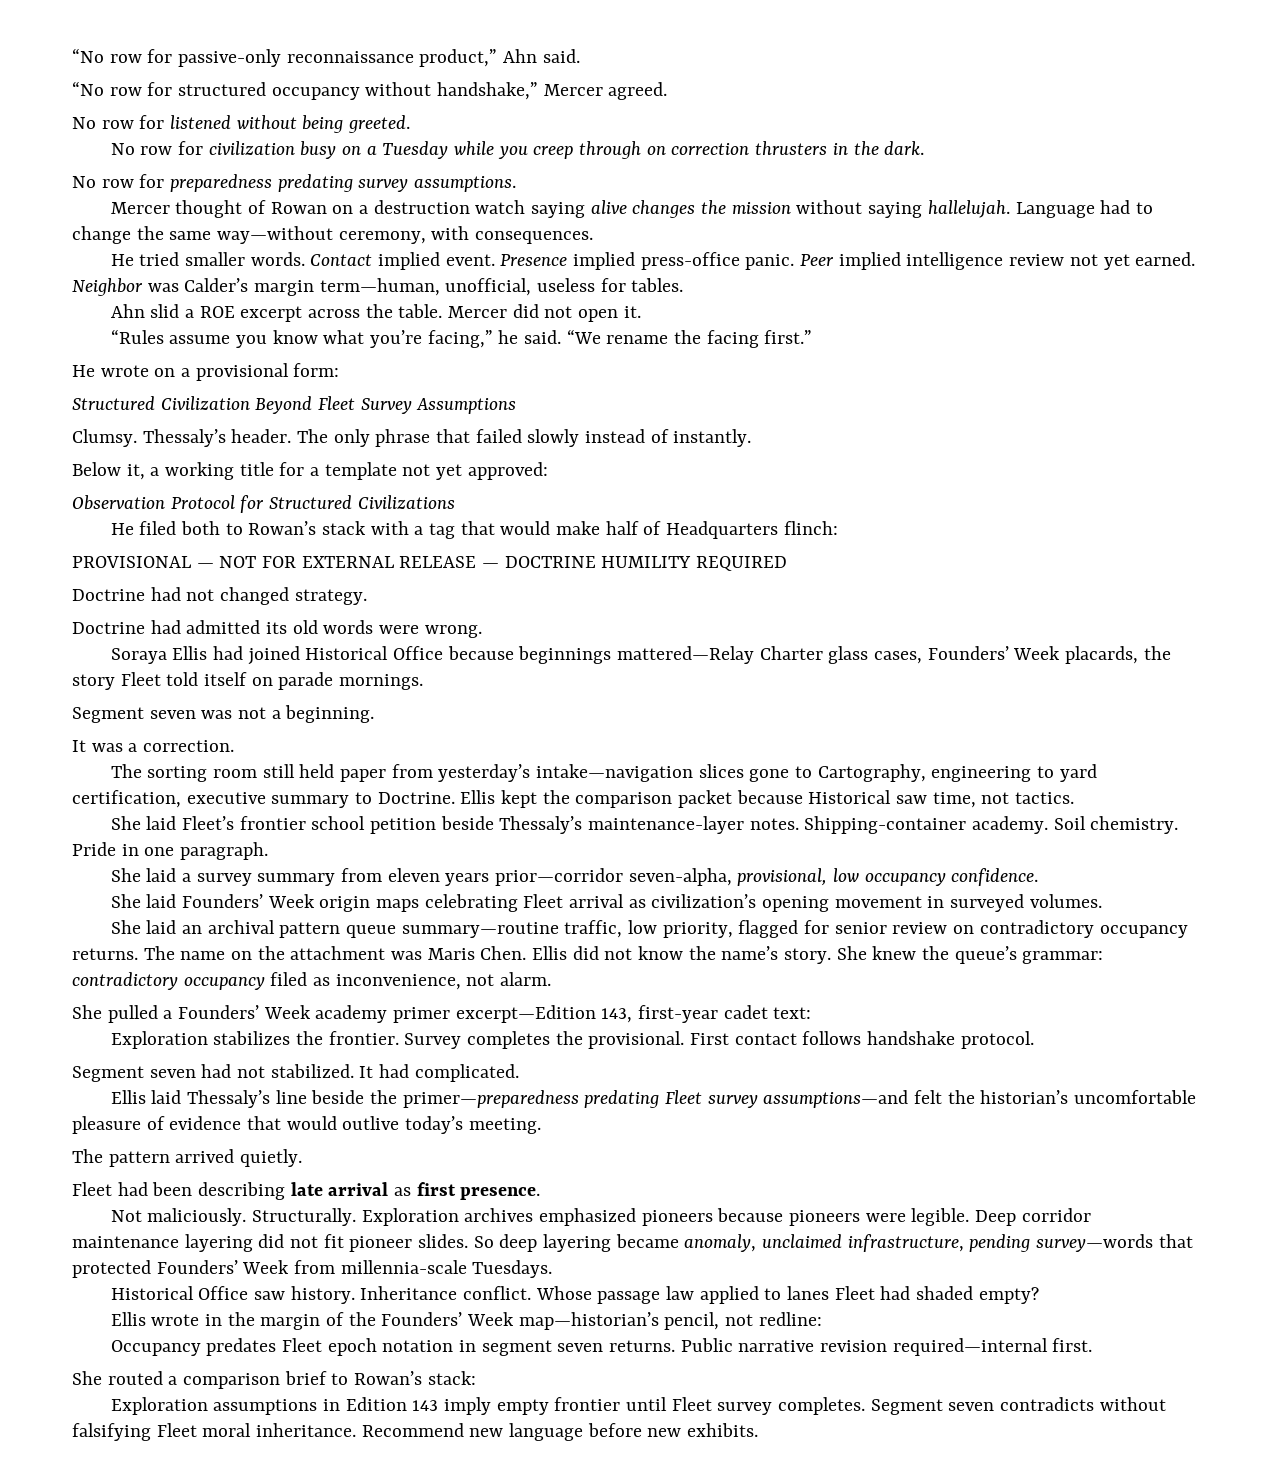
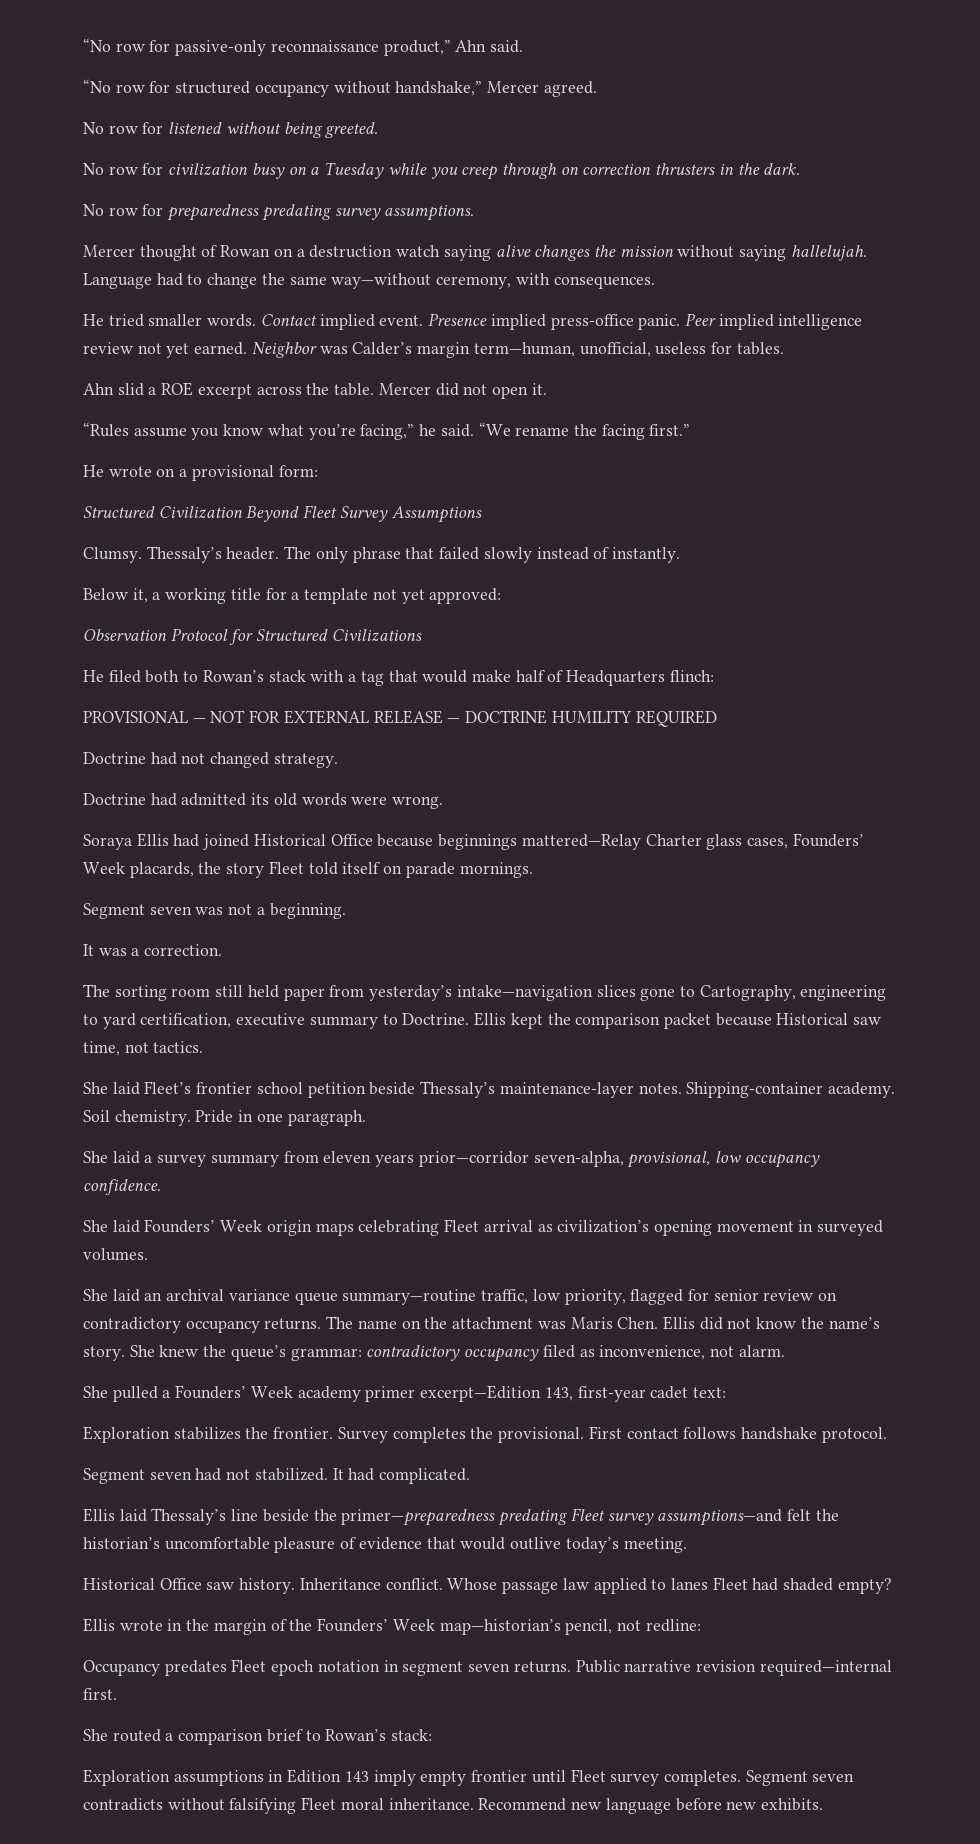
- She laid an archival pattern queue summary—routine traffic, low priority, flagged for senior review on contradictory occupancy returns.
+ She laid an archival variance queue summary—routine traffic, low priority, flagged for senior review on contradictory occupancy returns.
- The pattern arrived quietly.
- Fleet had been describing late arrival as first presence.
- Not maliciously. Structurally. Exploration archives emphasized pioneers because pioneers were legible. Deep corridor maintenance layering did not fit pioneer slides. So deep layering became anomaly, unclaimed infrastructure, pending survey—words that protected Founders’ Week from millennia-scale Tuesdays.

